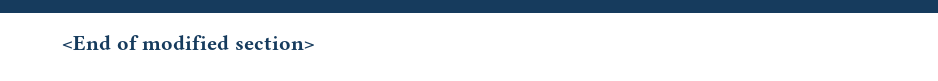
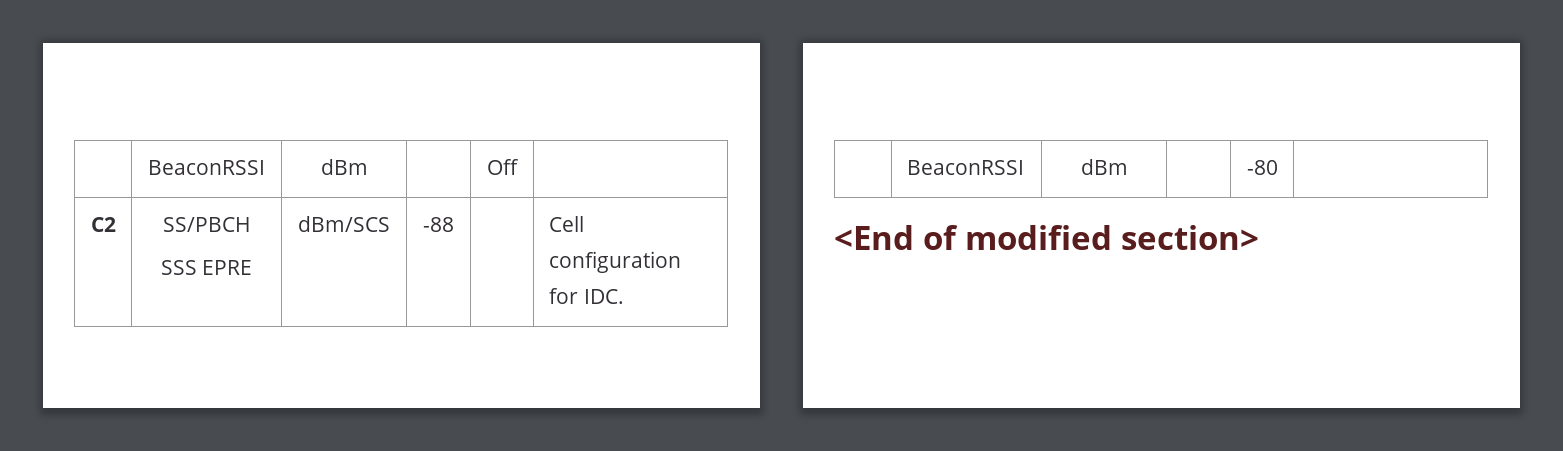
+ | BeaconRSSI | dBm | | Off |
+ C2 | SS/PBCH
+ SSS EPRE | dBm/SCS | -88 | | Cell configuration for IDC.
+ | BeaconRSSI | dBm | | -80 |

